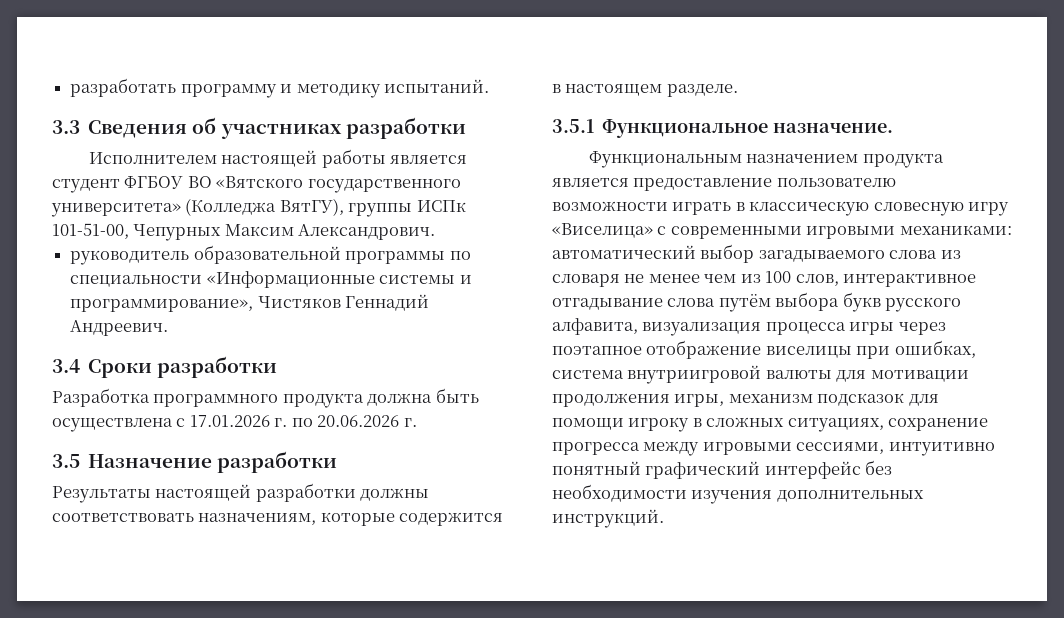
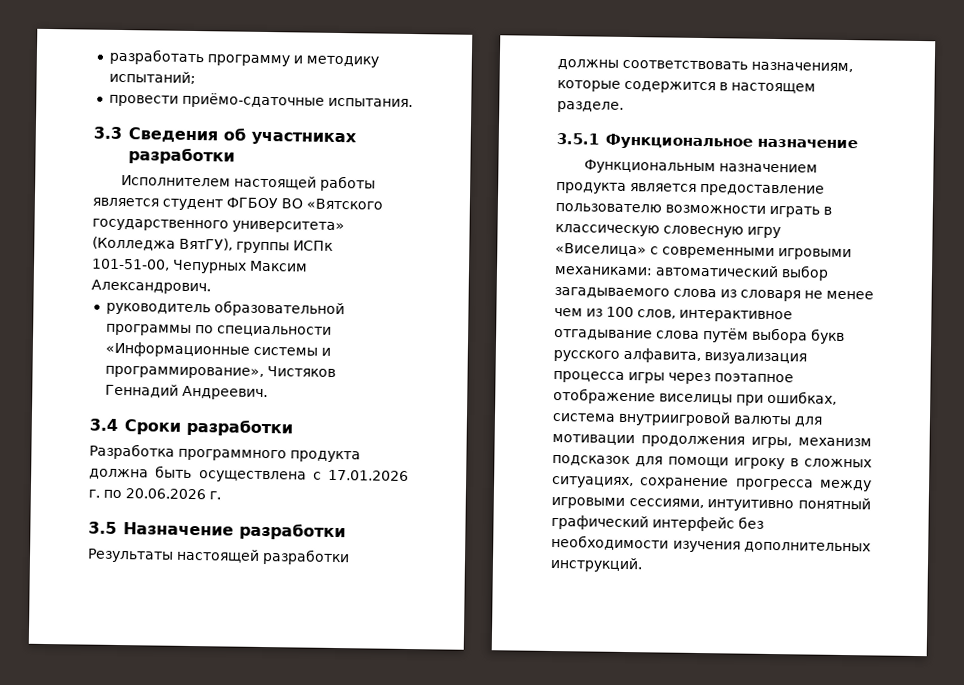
- разработать программу и методику испытаний.
+ разработать программу и методику испытаний;
+ провести приёмо-сдаточные испытания.
- 3.5.1 Функциональное назначение.
+ 3.5.1 Функциональное назначение

